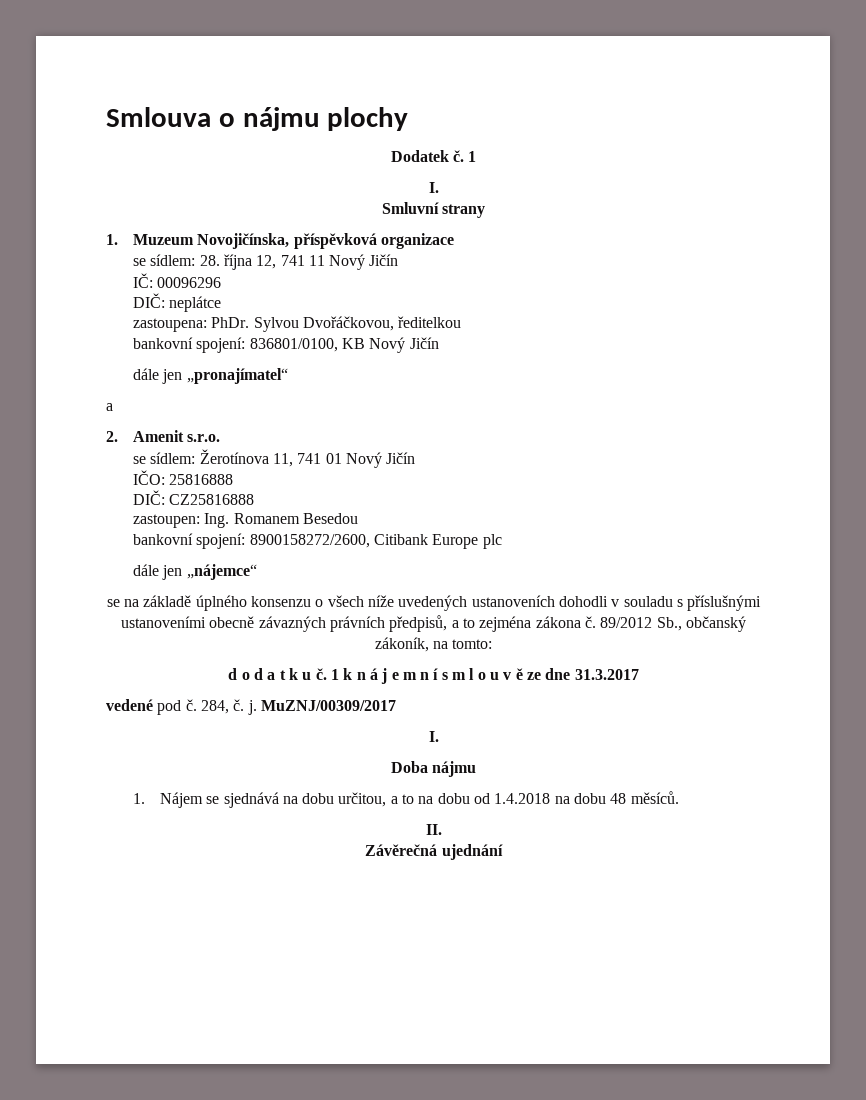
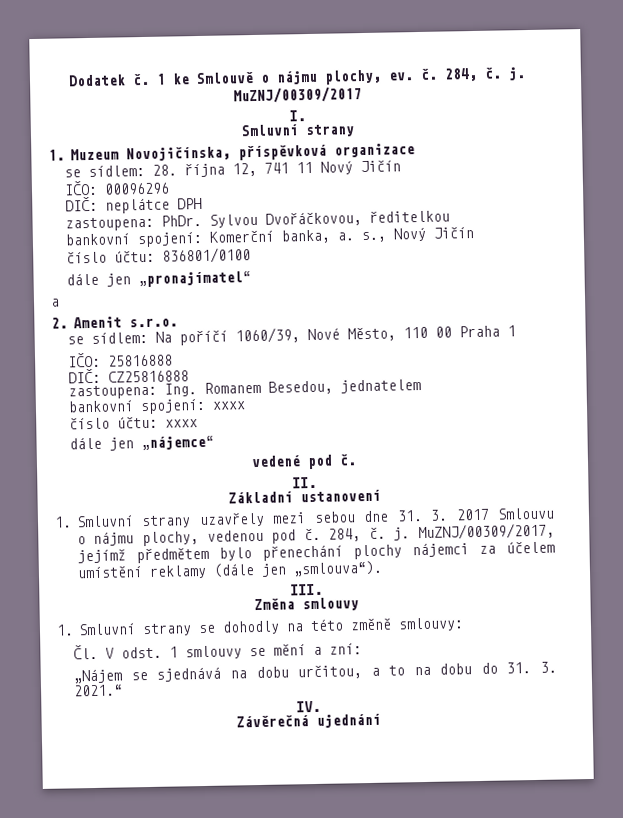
- Smlouva o nájmu plochy
- Dodatek č. 1
+ Dodatek č. 1 ke Smlouvě o nájmu plochy, ev. č. 284, č. j. MuZNJ/00309/2017
- IČ: 00096296
+ IČO: 00096296
- DIČ: neplátce
+ DIČ: neplátce DPH
- bankovní spojení: 836801/0100, KB Nový Jičín
+ bankovní spojení: Komerční banka, a. s., Nový Jičín
+ číslo účtu: 836801/0100
- se sídlem: Žerotínova 11, 741 01 Nový Jičín
+ se sídlem: Na poříčí 1060/39, Nové Město, 110 00 Praha 1
- zastoupen: Ing. Romanem Besedou
- bankovní spojení: 8900158272/2600, Citibank Europe plc
+ zastoupena: Ing. Romanem Besedou, jednatelem
+ bankovní spojení: xxxx
+ číslo účtu: xxxx
- se na základě úplného konsenzu o všech níže uvedených ustanoveních dohodli v souladu s příslušnými ustanoveními obecně závazných právních předpisů, a to zejména zákona č. 89/2012 Sb., občanský zákoník, na tomto:
- d o d a t k u č. 1 k n á j e m n í s m l o u v ě ze dne 31.3.2017
  vedené pod č.
+ II.
+ Základní ustanovení
+ 1. Smluvní strany uzavřely mezi sebou dne 31. 3. 2017 Smlouvu o nájmu plochy, vedenou pod č.
- MuZNJ/00309/2017
- I.
- Doba nájmu
- 1. Nájem se sjednává na dobu určitou, a to na dobu od 1.4.2018 na dobu 48 měsíců.
- II.
+ MuZNJ/00309/2017, jejímž předmětem bylo přenechání plochy nájemci za účelem umístění reklamy (dále jen „smlouva“).
+ III.
+ Změna smlouvy
+ 1. Smluvní strany se dohodly na této změně smlouvy:
+ Čl. V odst. 1 smlouvy se mění a zní:
+ „Nájem se sjednává na dobu určitou, a to na dobu do 31. 3. 2021.“
+ IV.

